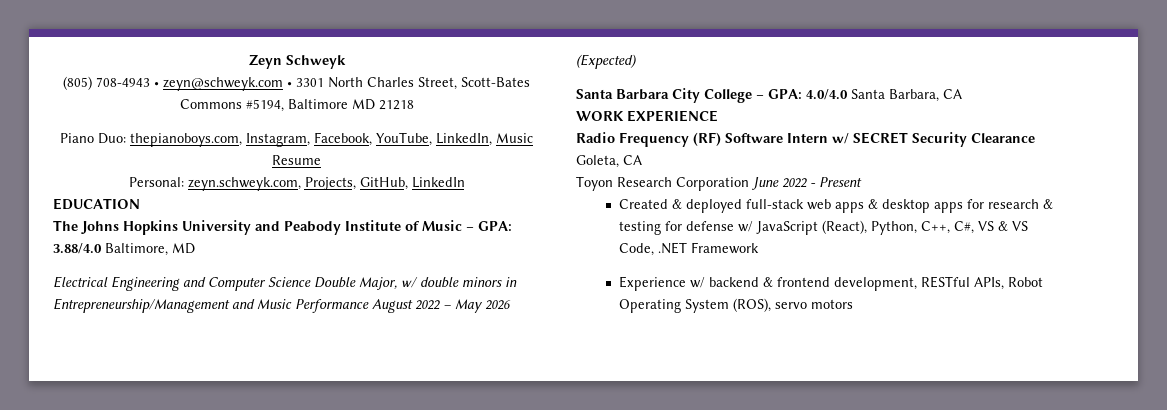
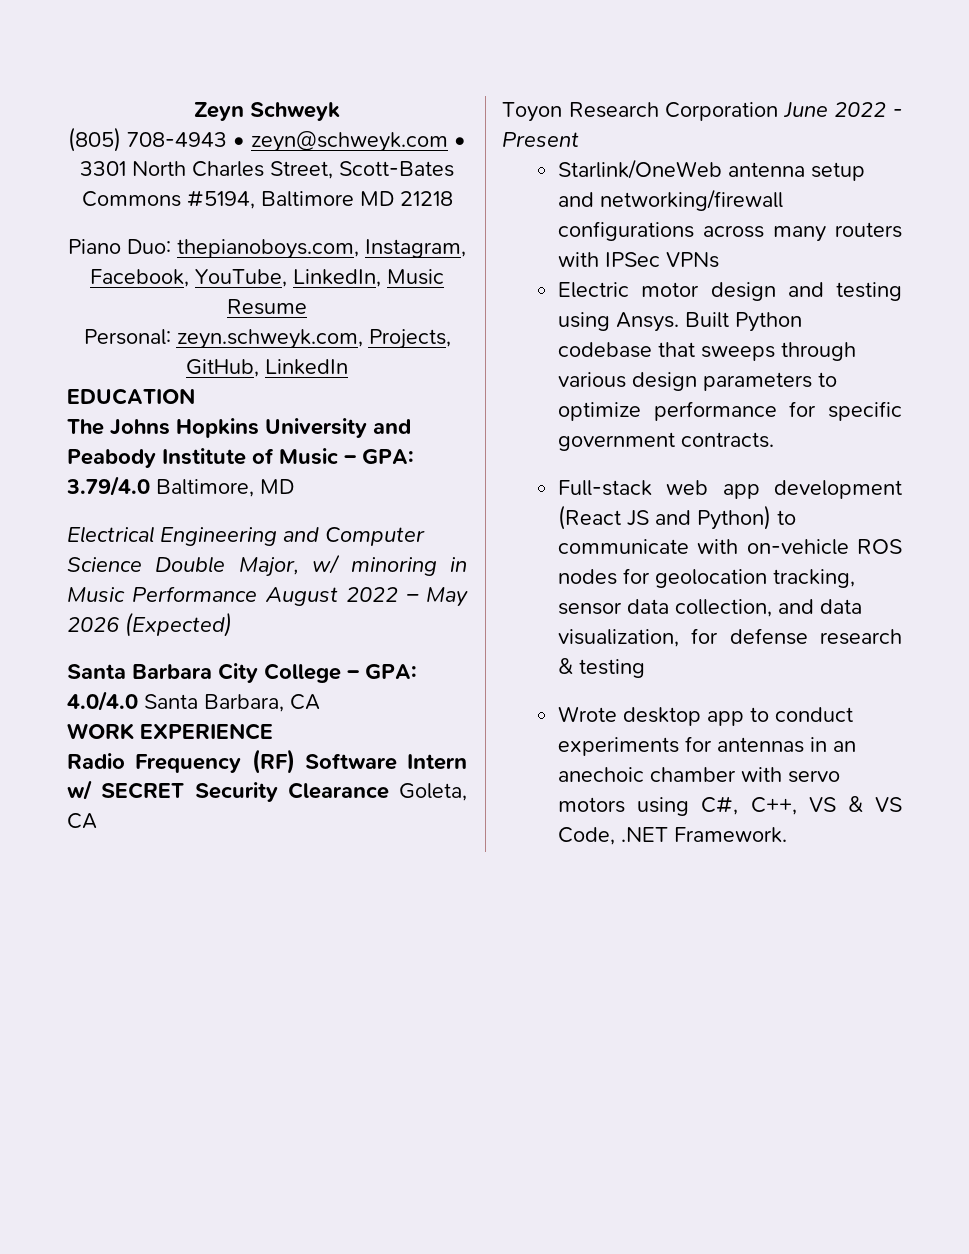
- The Johns Hopkins University and Peabody Institute of Music – GPA: 3.88/4.0 Baltimore, MD
+ The Johns Hopkins University and Peabody Institute of Music – GPA: 3.79/4.0 Baltimore, MD
- Electrical Engineering and Computer Science Double Major, w/ double minors in Entrepreneurship/Management and Music Performance August 2022 – May 2026 (Expected)
+ Electrical Engineering and Computer Science Double Major, w/ minoring in Music Performance August 2022 – May 2026 (Expected)
- Created & deployed full-stack web apps & desktop apps for research & testing for defense w/ JavaScript (React), Python, C++, C#, VS & VS Code, .NET Framework
- Experience w/ backend & frontend development, RESTful APIs, Robot Operating System (ROS), servo motors
+ Starlink/OneWeb antenna setup and networking/firewall configurations across many routers with IPSec VPNs
+ Electric motor design and testing using Ansys. Built Python codebase that sweeps through various design parameters to optimize performance for specific government contracts.
+ Full-stack web app development (React JS and Python) to communicate with on-vehicle ROS nodes for geolocation tracking, sensor data collection, and data visualization, for defense research & testing
+ Wrote desktop app to conduct experiments for antennas in an anechoic chamber with servo motors using C#, C++, VS & VS Code, .NET Framework.

